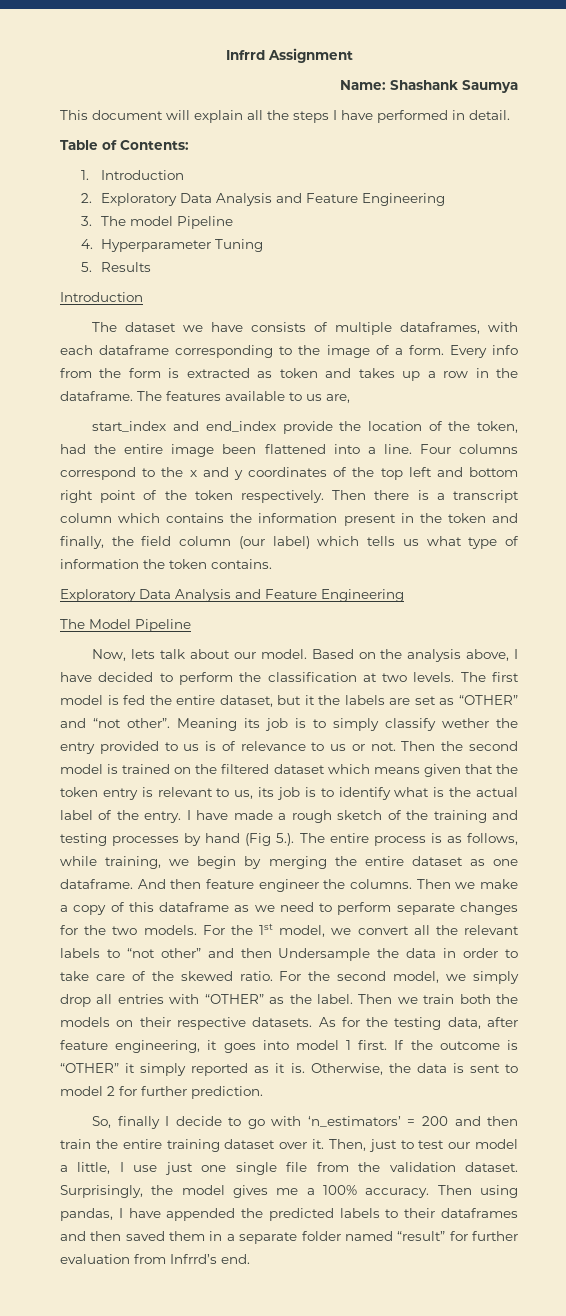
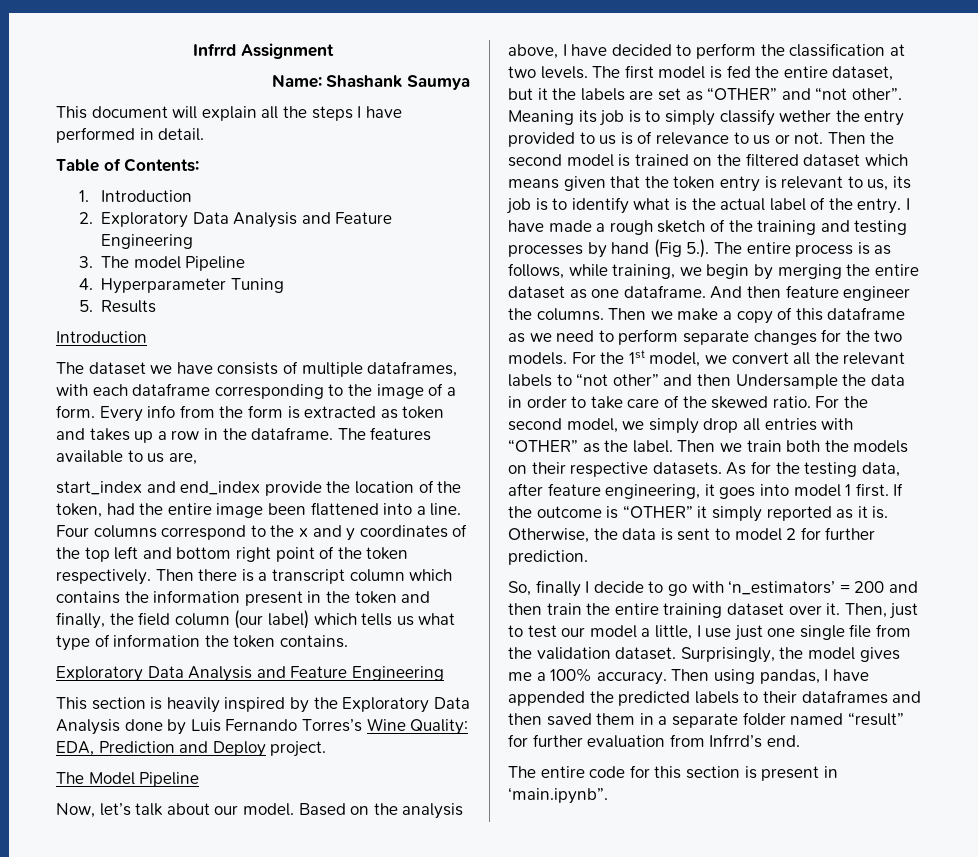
+ This section is heavily inspired by the Exploratory Data Analysis done by Luis Fernando Torres’s Wine Quality: EDA, Prediction and Deploy project.
- Now, lets talk about our model.
+ Now, let’s talk about our model.
+ The entire code for this section is present in ‘main.ipynb”.

